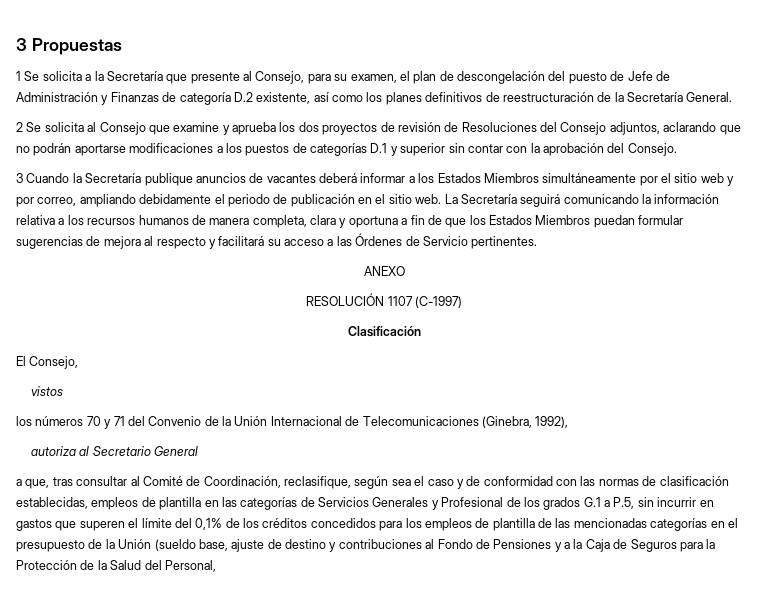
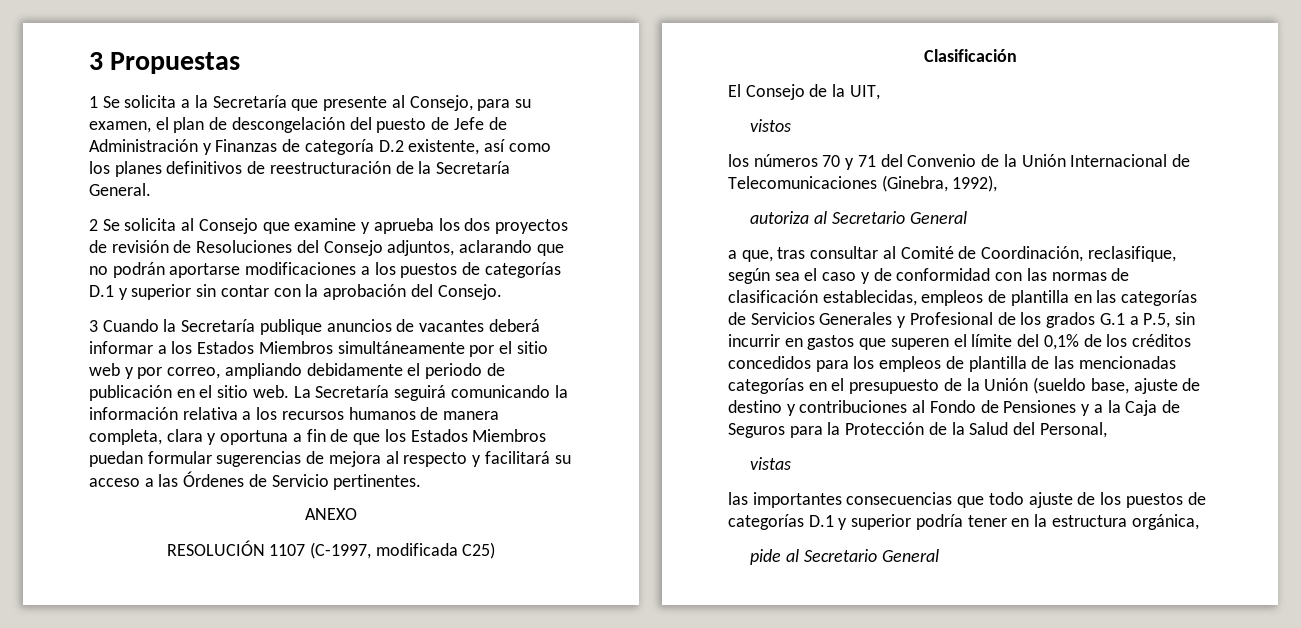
- RESOLUCIÓN 1107 (C-1997)
+ RESOLUCIÓN 1107 (C-1997, modificada C25)
- El Consejo,
+ El Consejo de la UIT,
+ vistas
+ las importantes consecuencias que todo ajuste de los puestos de categorías D.1 y superior podría tener en la estructura orgánica,
+ pide al Secretario General

